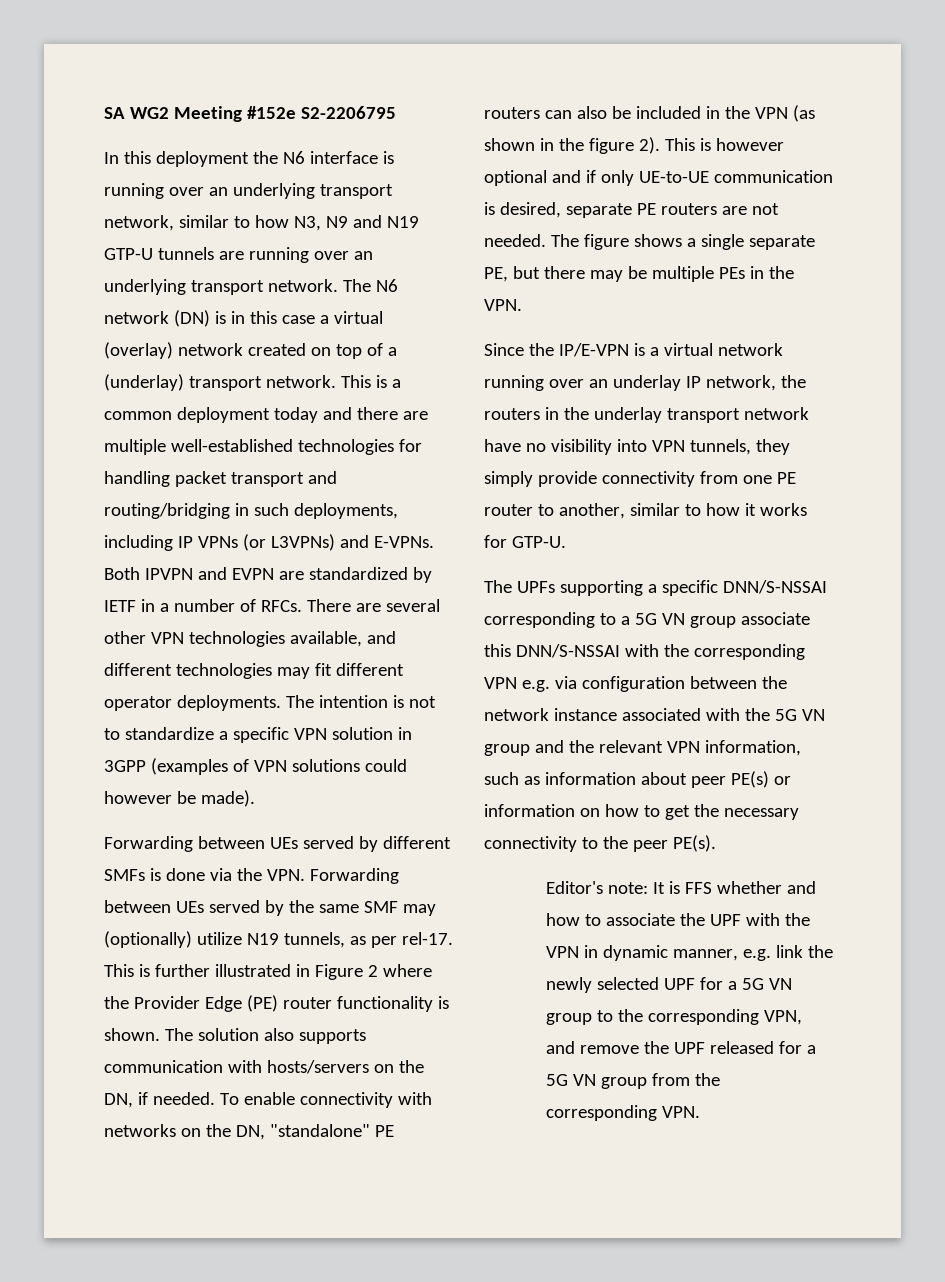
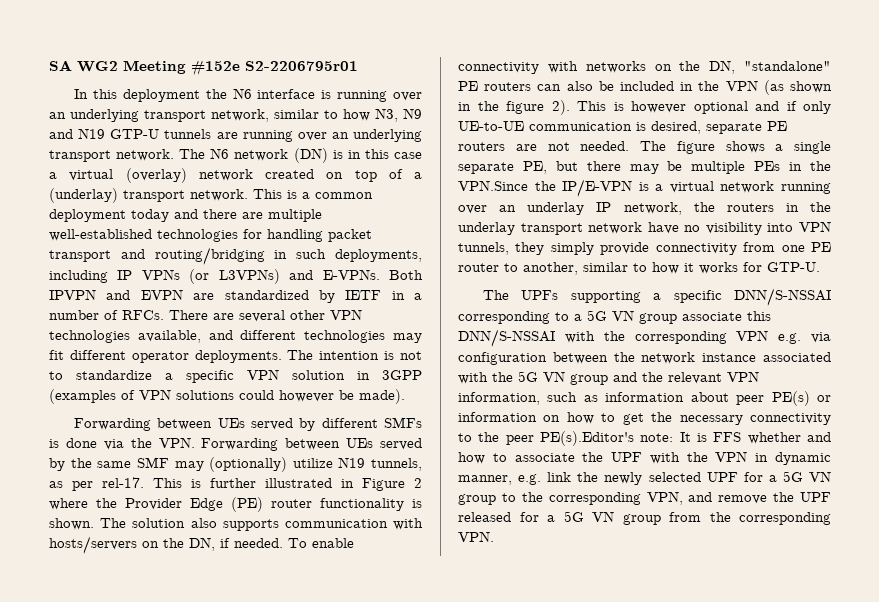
- SA WG2 Meeting #152e S2-2206795
+ SA WG2 Meeting #152e S2-2206795r01
- The figure shows a single separate PE, but there may be multiple PEs in the VPN.
- Since the IP/E-VPN is a virtual network running over an underlay IP network, the routers in the underlay transport network have no visibility into VPN tunnels, they simply provide connectivity from one PE router to another, similar to how it works for GTP-U.
+ The figure shows a single separate PE, but there may be multiple PEs in the VPN.Since the IP/E-VPN is a virtual network running over an underlay IP network, the routers in the underlay transport network have no visibility into VPN tunnels, they simply provide connectivity from one PE router to another, similar to how it works for GTP-U.
- The UPFs supporting a specific DNN/S-NSSAI corresponding to a 5G VN group associate this DNN/S-NSSAI with the corresponding VPN e.g. via configuration between the network instance associated with the 5G VN group and the relevant VPN information, such as information about peer PE(s) or information on how to get the necessary connectivity to the peer PE(s).
- Editor's note:
+ The UPFs supporting a specific DNN/S-NSSAI corresponding to a 5G VN group associate this DNN/S-NSSAI with the corresponding VPN e.g. via configuration between the network instance associated with the 5G VN group and the relevant VPN information, such as information about peer PE(s) or information on how to get the necessary connectivity to the peer PE(s).Editor's note:

